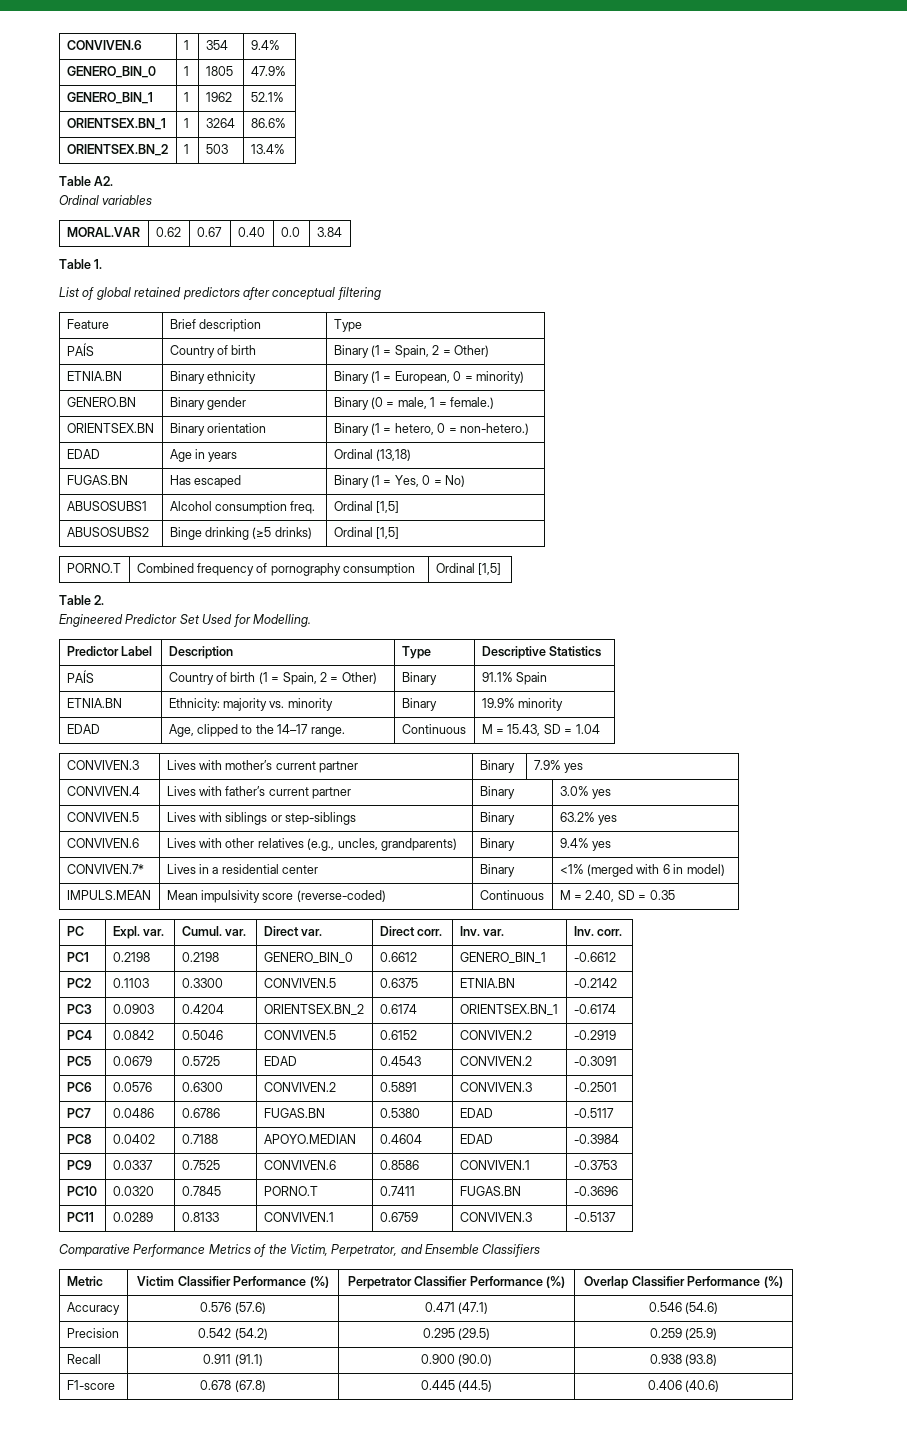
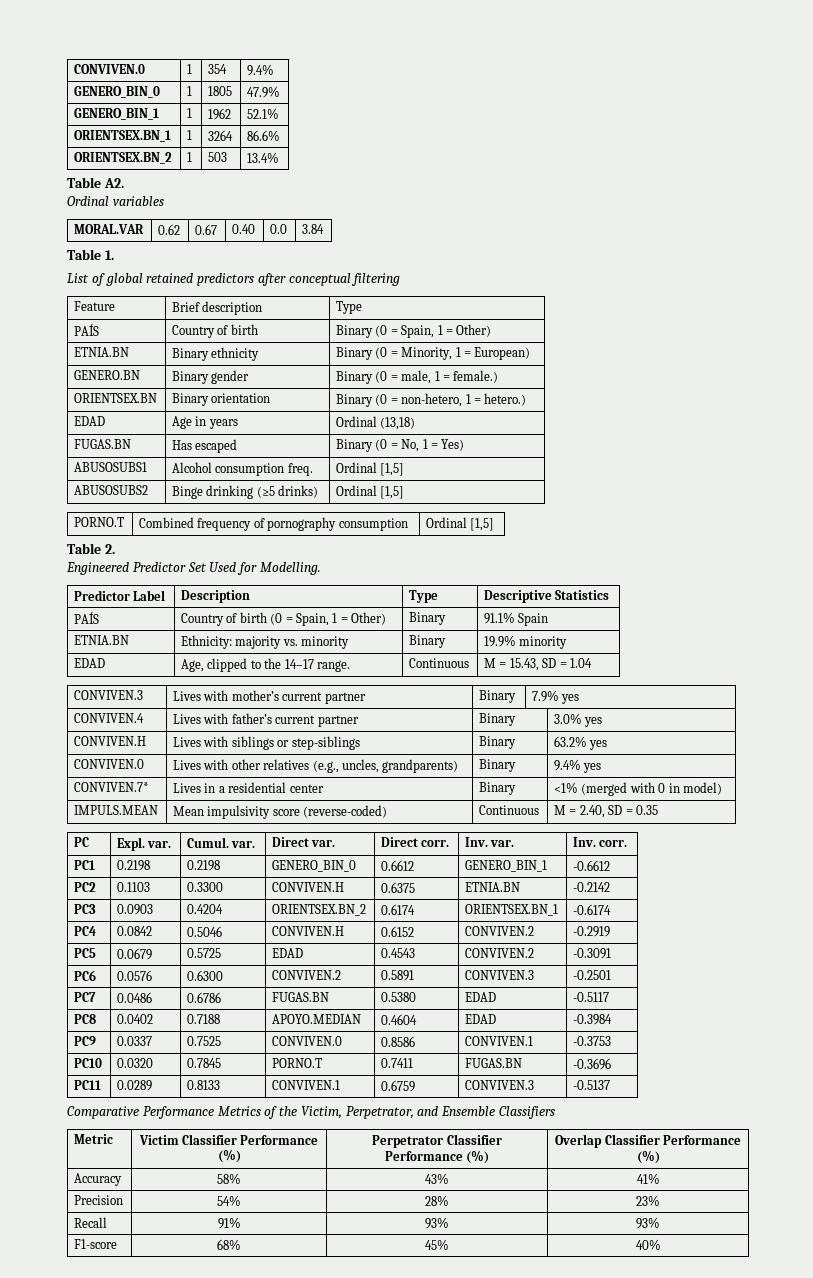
- CONVIVEN.6 | 1 | 354 | 9.4%
+ CONVIVEN.0 | 1 | 354 | 9.4%
- PAÍS | Country of birth | Binary (1 = Spain, 2 = Other)
+ PAÍS | Country of birth | Binary (0 = Spain, 1 = Other)
- ETNIA.BN | Binary ethnicity | Binary (1 = European, 0 = minority)
+ ETNIA.BN | Binary ethnicity | Binary (0 = Minority, 1 = European)
- ORIENTSEX.BN | Binary orientation | Binary (1 = hetero, 0 = non-hetero.)
+ ORIENTSEX.BN | Binary orientation | Binary (0 = non-hetero, 1 = hetero.)
- FUGAS.BN | Has escaped | Binary (1 = Yes, 0 = No)
+ FUGAS.BN | Has escaped | Binary (0 = No, 1 = Yes)
- PAÍS | Country of birth (1 = Spain, 2 = Other) | Binary | 91.1% Spain
+ PAÍS | Country of birth (0 = Spain, 1 = Other) | Binary | 91.1% Spain
- CONVIVEN.5 | Lives with siblings or step-siblings | Binary | 63.2% yes
+ CONVIVEN.H | Lives with siblings or step-siblings | Binary | 63.2% yes
- CONVIVEN.6 | Lives with other relatives (e.g., uncles, grandparents) | Binary | 9.4% yes
+ CONVIVEN.0 | Lives with other relatives (e.g., uncles, grandparents) | Binary | 9.4% yes
- CONVIVEN.7* | Lives in a residential center | Binary | <1% (merged with 6 in model)
+ CONVIVEN.7* | Lives in a residential center | Binary | <1% (merged with 0 in model)
- PC2 | 0.1103 | 0.3300 | CONVIVEN.5 | 0.6375 | ETNIA.BN | -0.2142
+ PC2 | 0.1103 | 0.3300 | CONVIVEN.H | 0.6375 | ETNIA.BN | -0.2142
- PC4 | 0.0842 | 0.5046 | CONVIVEN.5 | 0.6152 | CONVIVEN.2 | -0.2919
+ PC4 | 0.0842 | 0.5046 | CONVIVEN.H | 0.6152 | CONVIVEN.2 | -0.2919
- PC9 | 0.0337 | 0.7525 | CONVIVEN.6 | 0.8586 | CONVIVEN.1 | -0.3753
+ PC9 | 0.0337 | 0.7525 | CONVIVEN.0 | 0.8586 | CONVIVEN.1 | -0.3753
- Accuracy | 0.576 (57.6) | 0.471 (47.1) | 0.546 (54.6)
- Precision | 0.542 (54.2) | 0.295 (29.5) | 0.259 (25.9)
- Recall | 0.911 (91.1) | 0.900 (90.0) | 0.938 (93.8)
- F1-score | 0.678 (67.8) | 0.445 (44.5) | 0.406 (40.6)
+ Accuracy | 58% | 43% | 41%
+ Precision | 54% | 28% | 23%
+ Recall | 91% | 93% | 93%
+ F1-score | 68% | 45% | 40%

